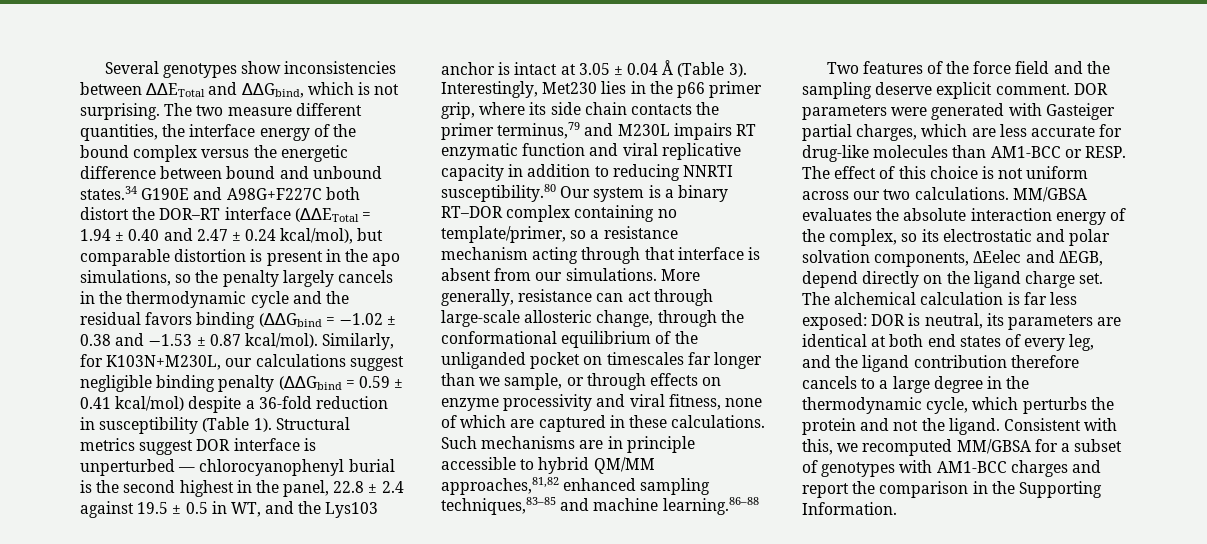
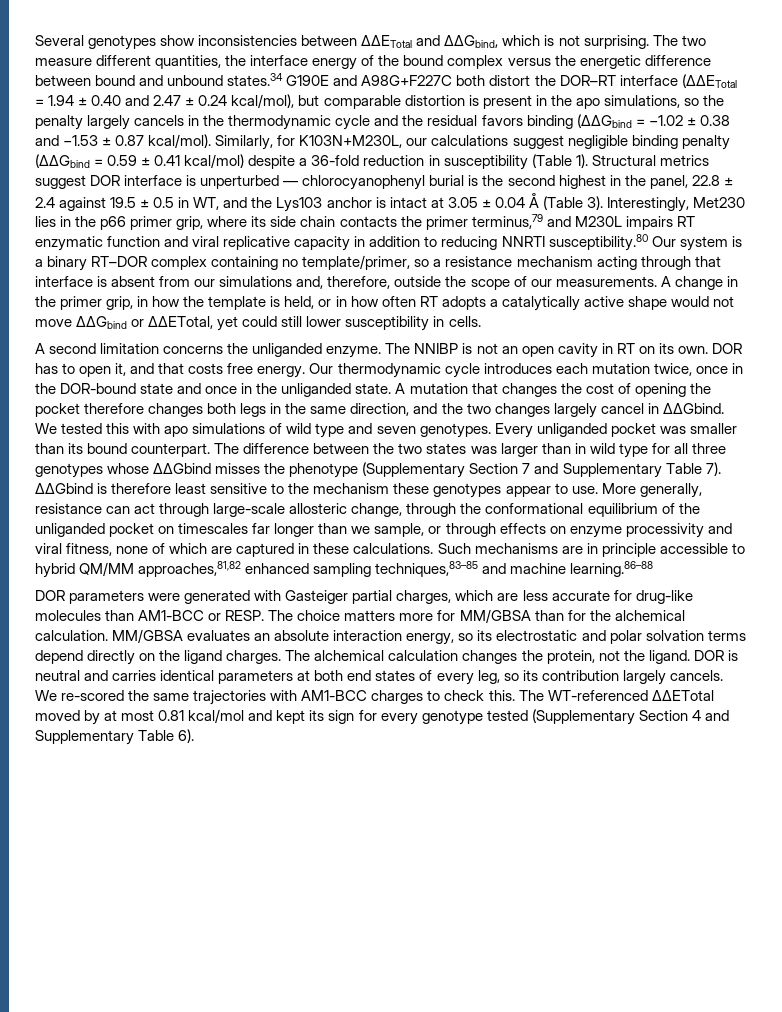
- Interestingly, Met230 lies in the p66 primer grip, where its side chain contacts the primer terminus,79 and M230L impairs RT enzymatic function and viral replicative capacity in addition to reducing NNRTI susceptibility.80 Our system is a binary RT–DOR complex containing no template/primer, so a resistance mechanism acting through that interface is absent from our simulations.
+ Interestingly, Met230 lies in the p66 primer grip, where its side chain contacts the primer terminus,79 and M230L impairs RT enzymatic function and viral replicative capacity in addition to reducing NNRTI susceptibility.80 Our system is a binary RT–DOR complex containing no template/primer, so a resistance mechanism acting through that interface is absent from our simulations and, therefore, outside the scope of our measurements. A change in the primer grip, in how the template is held, or in how often RT adopts a catalytically active shape would not move ΔΔGbind or ΔΔETotal, yet could still lower susceptibility in cells.
+ A second limitation concerns the unliganded enzyme. The NNIBP is not an open cavity in RT on its own. DOR has to open it, and that costs free energy. Our thermodynamic cycle introduces each mutation twice, once in the DOR-bound state and once in the unliganded state. A mutation that changes the cost of opening the pocket therefore changes both legs in the same direction, and the two changes largely cancel in ΔΔGbind. We tested this with apo simulations of wild type and seven genotypes. Every unliganded pocket was smaller than its bound counterpart. The difference between the two states was larger than in wild type for all three genotypes whose ΔΔGbind misses the phenotype (Supplementary Section 7 and Supplementary Table 7). ΔΔGbind is therefore least sensitive to the mechanism these genotypes appear to use.
- Two features of the force field and the sampling deserve explicit comment. DOR parameters were generated with Gasteiger partial charges, which are less accurate for drug-like molecules than AM1-BCC or RESP. The effect of this choice is not uniform across our two calculations.
+ DOR parameters were generated with Gasteiger partial charges, which are less accurate for drug-like molecules than AM1-BCC or RESP. The choice matters more for MM/GBSA than for the alchemical calculation.
- MM/GBSA evaluates the absolute interaction energy of the complex, so its electrostatic and polar solvation components, ΔEelec and ΔEGB, depend directly on the ligand charge set.
+ MM/GBSA evaluates an absolute interaction energy, so its electrostatic and polar solvation terms depend directly on the ligand charges.
- The alchemical calculation is far less exposed: DOR is neutral, its parameters are identical at both end states of every leg, and the ligand contribution therefore cancels to a large degree in the thermodynamic cycle, which perturbs the protein and not the ligand. Consistent with this, we recomputed MM/GBSA for a subset of genotypes with AM1-BCC charges and report the comparison in the Supporting Information.
+ The alchemical calculation changes the protein, not the ligand. DOR is neutral and carries identical parameters at both end states of every leg, so its contribution largely cancels. We re-scored the same trajectories with AM1-BCC charges to check this. The WT-referenced ΔΔETotal moved by at most 0.81 kcal/mol and kept its sign for every genotype tested (Supplementary Section 4 and Supplementary Table 6).

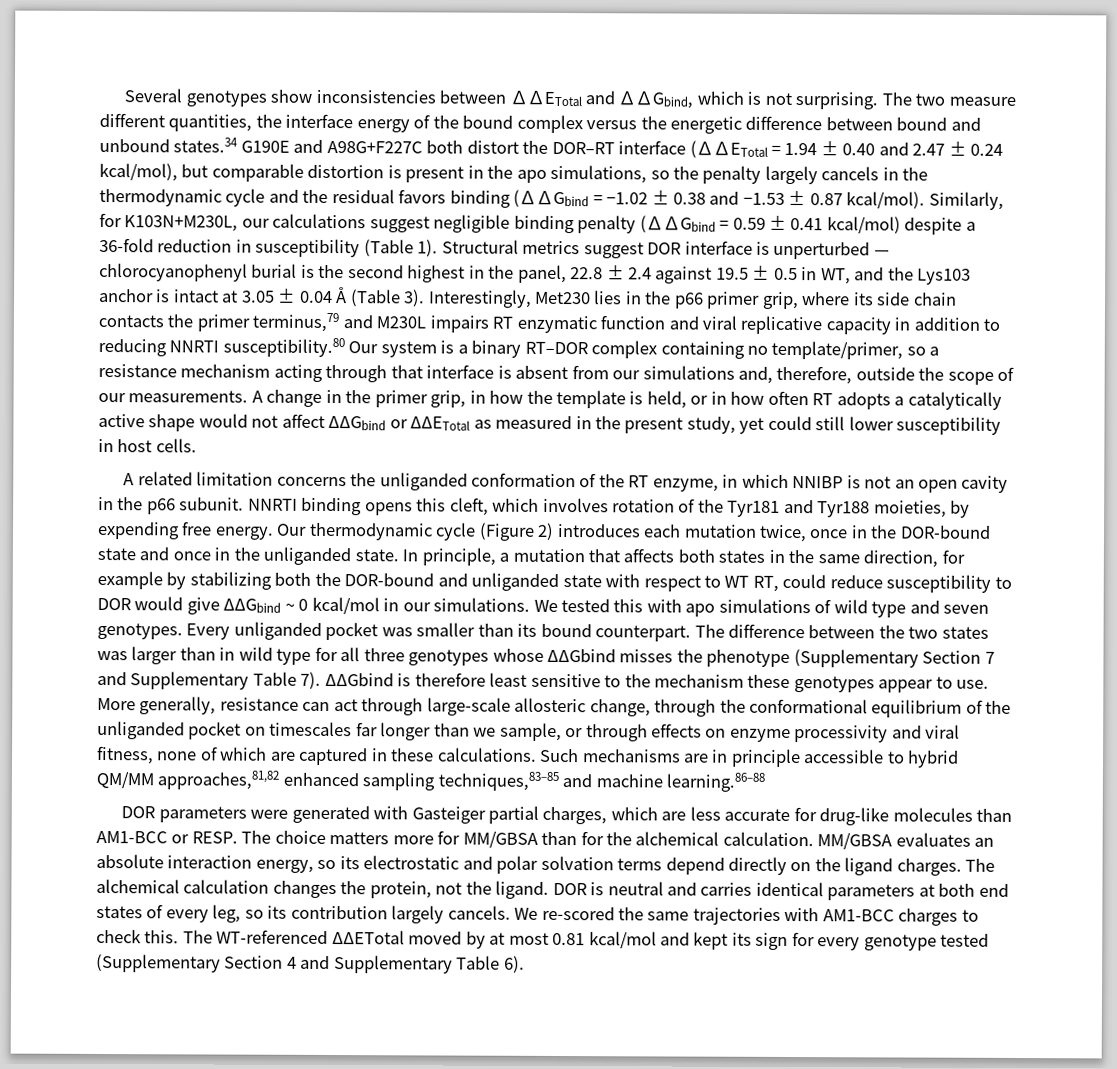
- A change in the primer grip, in how the template is held, or in how often RT adopts a catalytically active shape would not move ΔΔGbind or ΔΔETotal, yet could still lower susceptibility in cells.
+ A change in the primer grip, in how the template is held, or in how often RT adopts a catalytically active shape would not affect ΔΔGbind or ΔΔETotal as measured in the present study, yet could still lower susceptibility in host cells.
- A second limitation concerns the unliganded enzyme. The NNIBP is not an open cavity in RT on its own. DOR has to open it, and that costs free energy.
+ A related limitation concerns the unliganded conformation of the RT enzyme, in which NNIBP is not an open cavity in the p66 subunit. NNRTI binding opens this cleft, which involves rotation of the Tyr181 and Tyr188 moieties, by expending free energy.
- Our thermodynamic cycle introduces each mutation twice, once in the DOR-bound state and once in the unliganded state.
+ Our thermodynamic cycle (Figure 2) introduces each mutation twice, once in the DOR-bound state and once in the unliganded state.
- A mutation that changes the cost of opening the pocket therefore changes both legs in the same direction, and the two changes largely cancel in ΔΔGbind.
+ In principle, a mutation that affects both states in the same direction, for example by stabilizing both the DOR-bound and unliganded state with respect to WT RT, could reduce susceptibility to DOR would give ΔΔGbind ~ 0 kcal/mol in our simulations.

